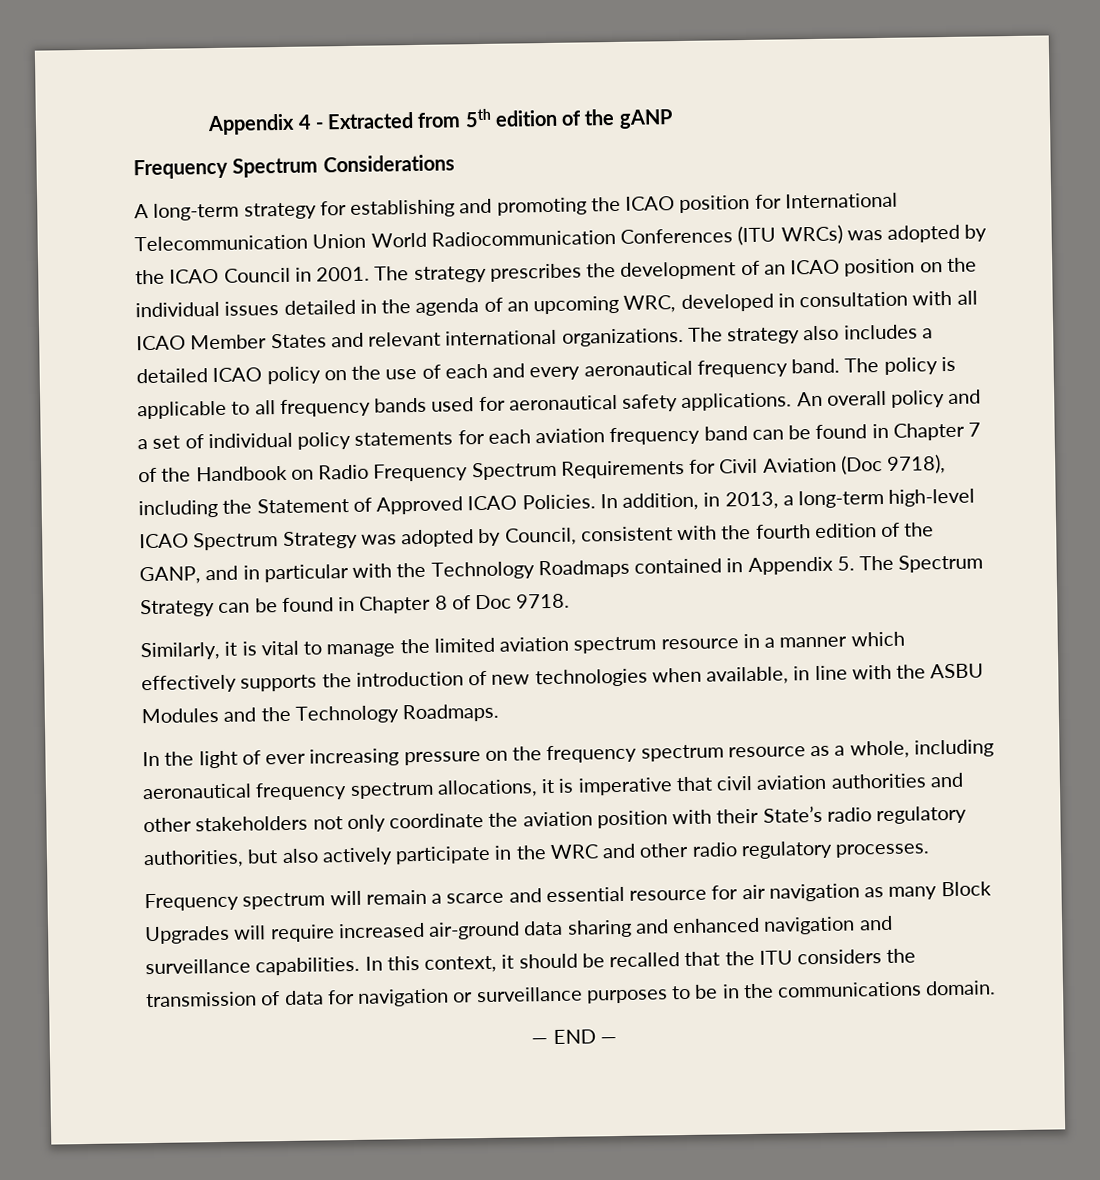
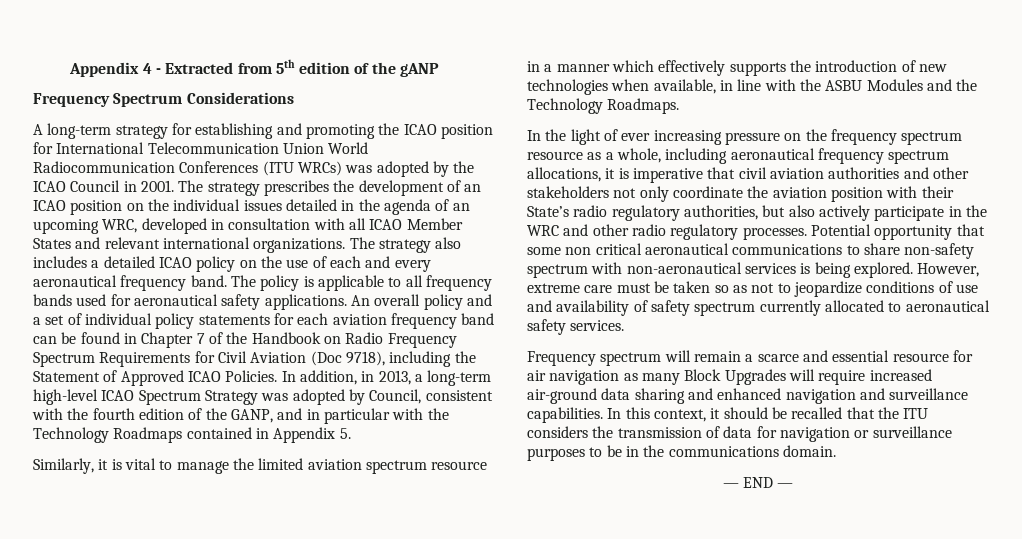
- In addition, in 2013, a long-term high-level ICAO Spectrum Strategy was adopted by Council, consistent with the fourth edition of the GANP, and in particular with the Technology Roadmaps contained in Appendix 5. The Spectrum Strategy can be found in Chapter 8 of Doc 9718.
+ In addition, in 2013, a long-term high-level ICAO Spectrum Strategy was adopted by Council, consistent with the fourth edition of the GANP, and in particular with the Technology Roadmaps contained in Appendix 5.
+ Potential opportunity that some non critical aeronautical communications to share non-safety spectrum with non-aeronautical services is being explored. However, extreme care must be taken so as not to jeopardize conditions of use and availability of safety spectrum currently allocated to aeronautical safety services.

